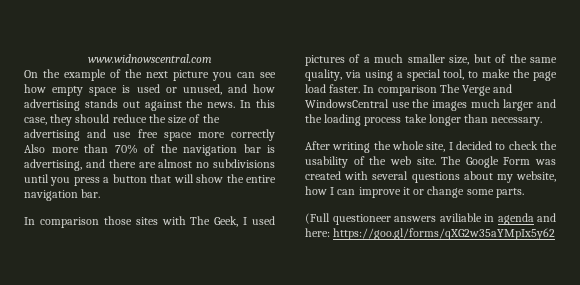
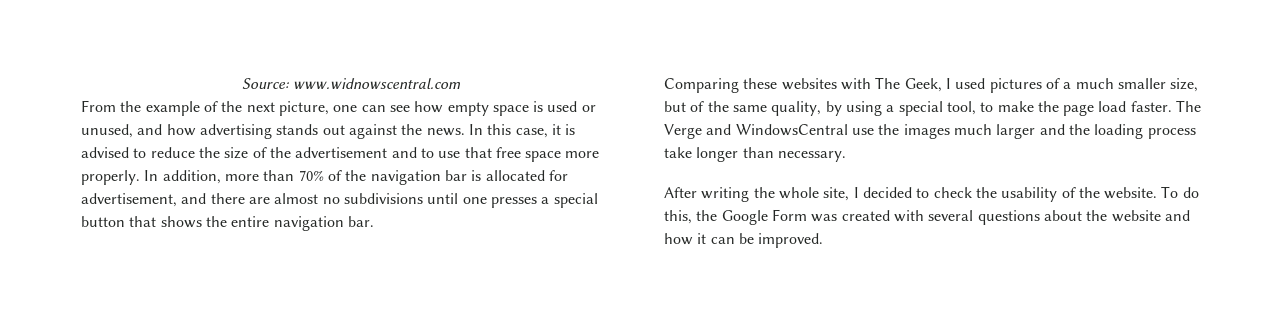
- www.widnowscentral.com
+ Source: www.widnowscentral.com
- On the example of the next picture you can see how empty space is used or unused, and how advertising stands out against the news.
+ From the example of the next picture, one can see how empty space is used or unused, and how advertising stands out against the news.
- In this case, they should reduce the size of the advertising and use free space more correctly Also more than 70% of the navigation bar is advertising, and there are almost no subdivisions until you press a button that will show the entire navigation bar.
+ In this case, it is advised to reduce the size of the advertisement and to use that free space more properly. In addition, more than 70% of the navigation bar is allocated for advertisement, and there are almost no subdivisions until one presses a special button that shows the entire navigation bar.
- In comparison those sites with The Geek, I used pictures of a much smaller size, but of the same quality, via using a special tool, to make the page load faster.
+ Comparing these websites with The Geek, I used pictures of a much smaller size, but of the same quality, by using a special tool, to make the page load faster.
- In comparison The Verge and WindowsCentral use the images much larger and the loading process take longer than necessary.
+ The Verge and WindowsCentral use the images much larger and the loading process take longer than necessary.
- After writing the whole site, I decided to check the usability of the web site. The Google Form was created with several questions about my website, how I can improve it or change some parts.
- (Full questioneer answers aviliable in agenda and here: https://goo.gl/forms/qXG2w35aYMpIx5y62
+ After writing the whole site, I decided to check the usability of the website. To do this, the Google Form was created with several questions about the website and how it can be improved.

